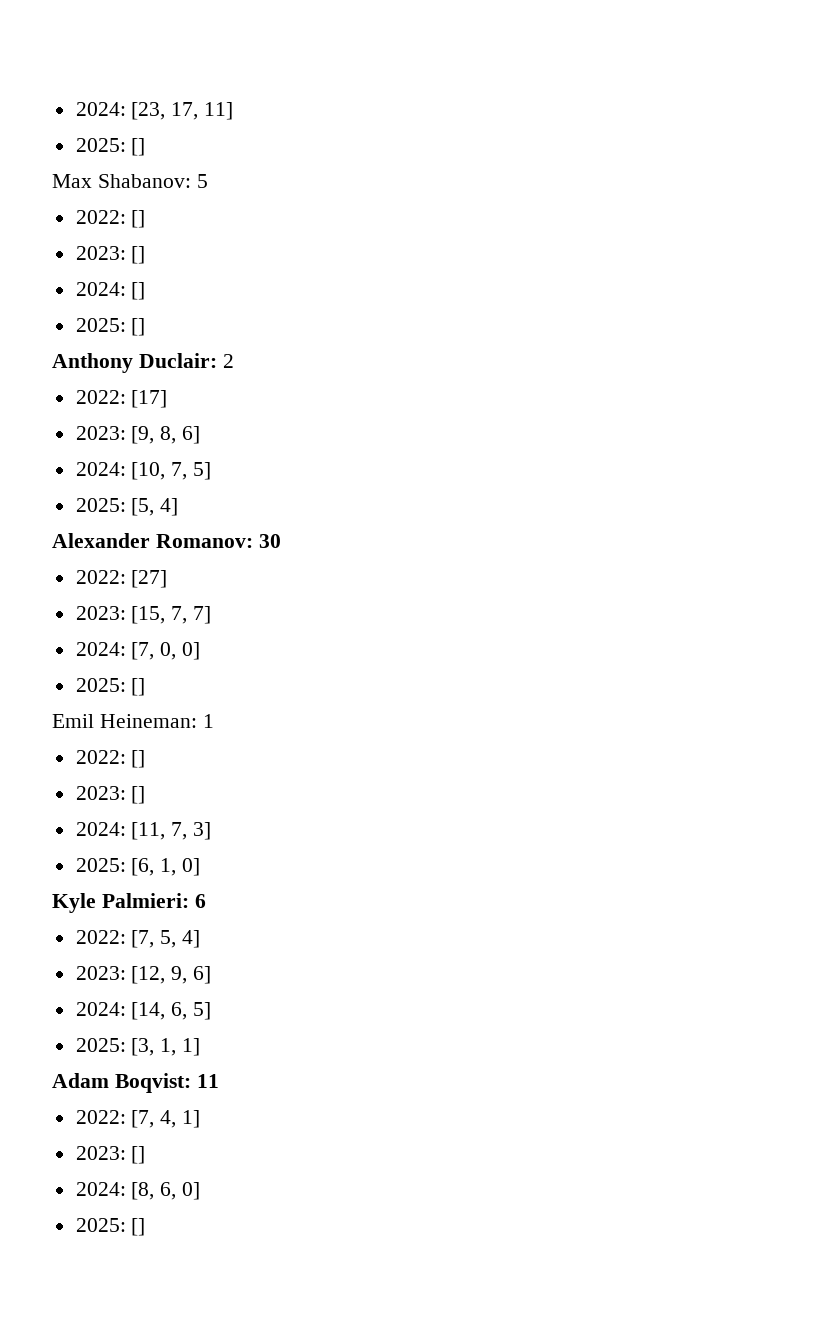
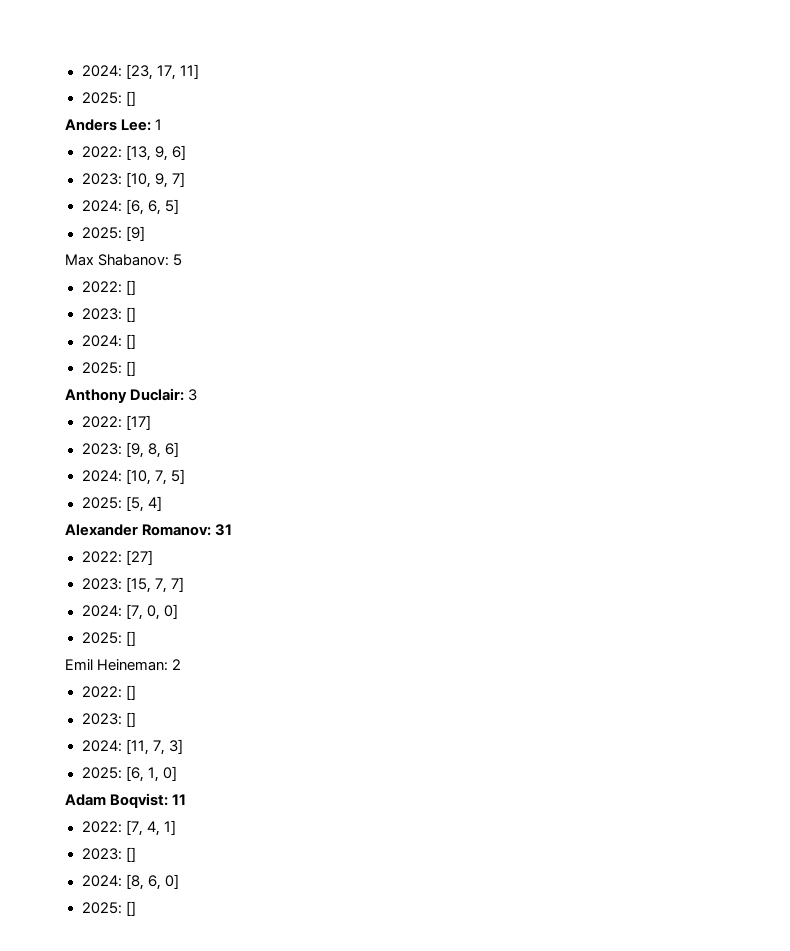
+ Anders Lee: 1
+ 2022: [13, 9, 6]
+ 2023: [10, 9, 7]
+ 2024: [6, 6, 5]
+ 2025: [9]
- Anthony Duclair: 2
+ Anthony Duclair: 3
- Alexander Romanov: 30
+ Alexander Romanov: 31
- Emil Heineman: 1
+ Emil Heineman: 2
- Kyle Palmieri: 6
- 2022: [7, 5, 4]
- 2023: [12, 9, 6]
- 2024: [14, 6, 5]
- 2025: [3, 1, 1]

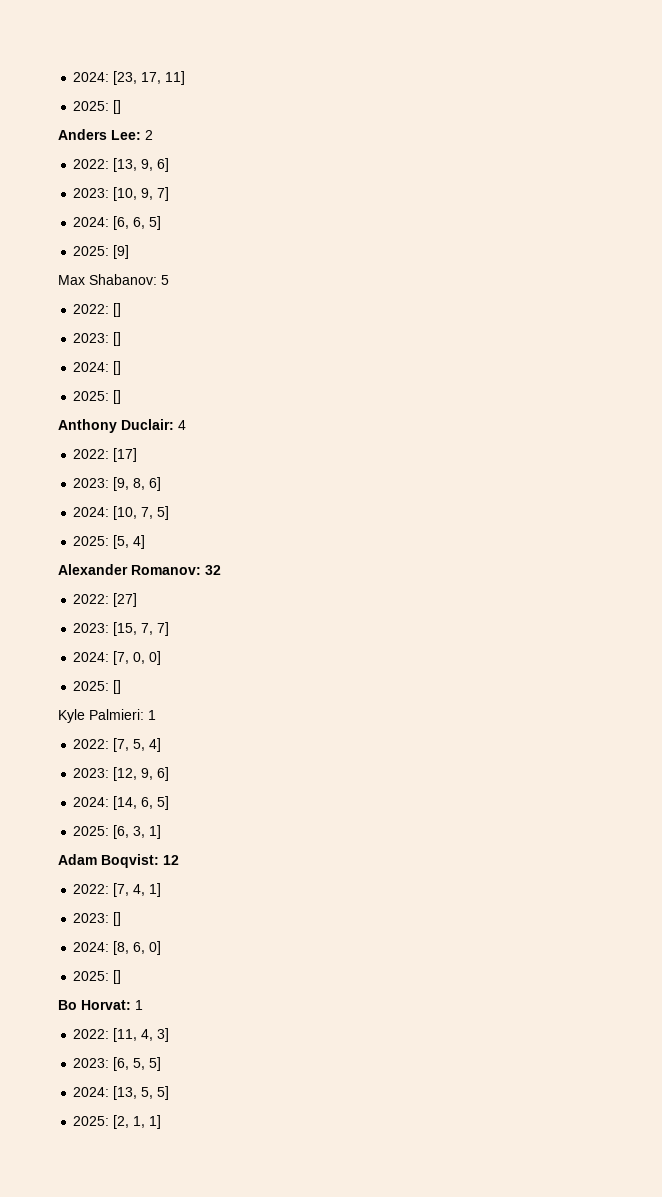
- Anders Lee: 1
+ Anders Lee: 2
- Anthony Duclair: 3
+ Anthony Duclair: 4
- Alexander Romanov: 31
+ Alexander Romanov: 32
- Emil Heineman: 2
- 2022: []
- 2023: []
- 2024: [11, 7, 3]
+ Kyle Palmieri: 1
+ 2022: [7, 5, 4]
+ 2023: [12, 9, 6]
+ 2024: [14, 6, 5]
- 2025: [6, 1, 0]
+ 2025: [6, 3, 1]
- Adam Boqvist: 11
+ Adam Boqvist: 12
+ Bo Horvat: 1
+ 2022: [11, 4, 3]
+ 2023: [6, 5, 5]
+ 2024: [13, 5, 5]
+ 2025: [2, 1, 1]

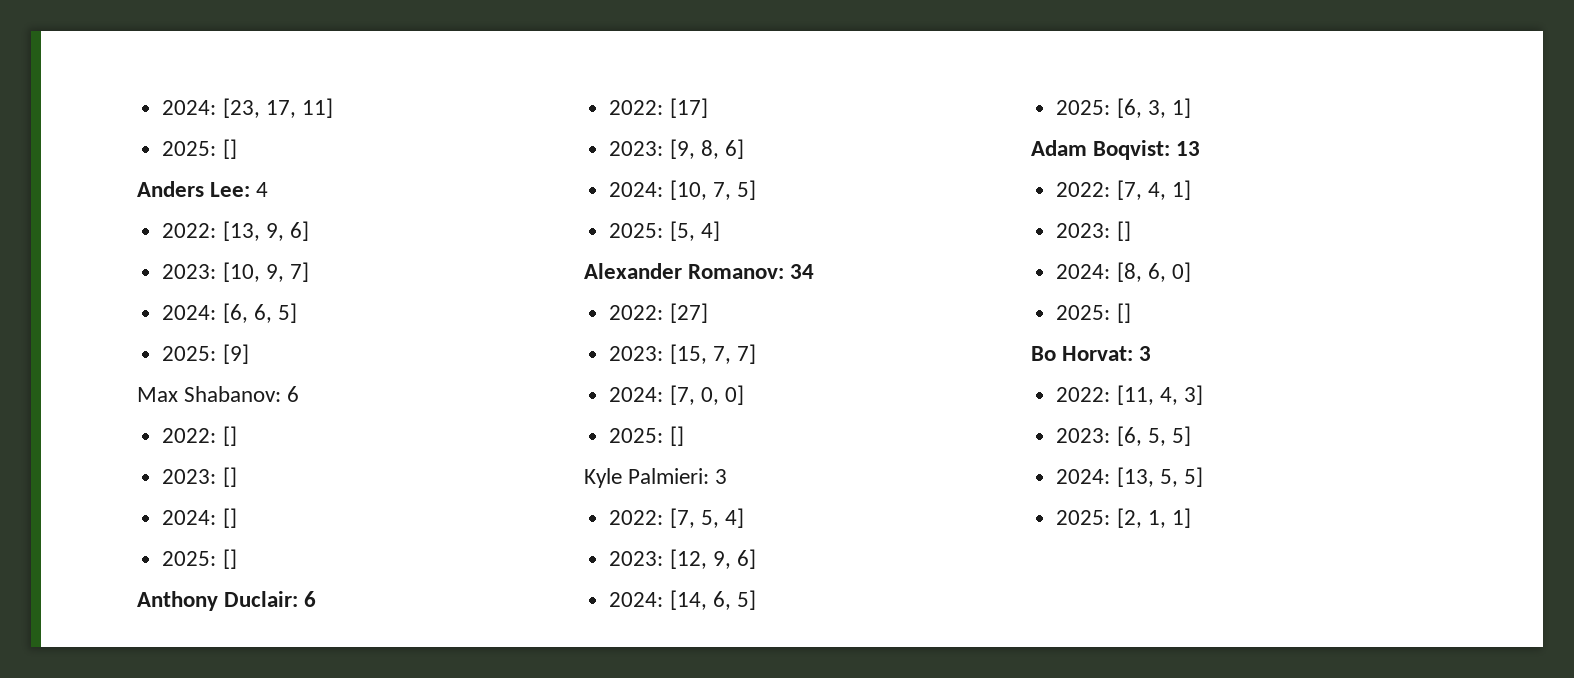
- Anders Lee: 2
+ Anders Lee: 4
- Max Shabanov: 5
+ Max Shabanov: 6
- Anthony Duclair: 4
+ Anthony Duclair: 6
- Alexander Romanov: 32
+ Alexander Romanov: 34
- Kyle Palmieri: 1
+ Kyle Palmieri: 3
- Adam Boqvist: 12
+ Adam Boqvist: 13
- Bo Horvat: 1
+ Bo Horvat: 3

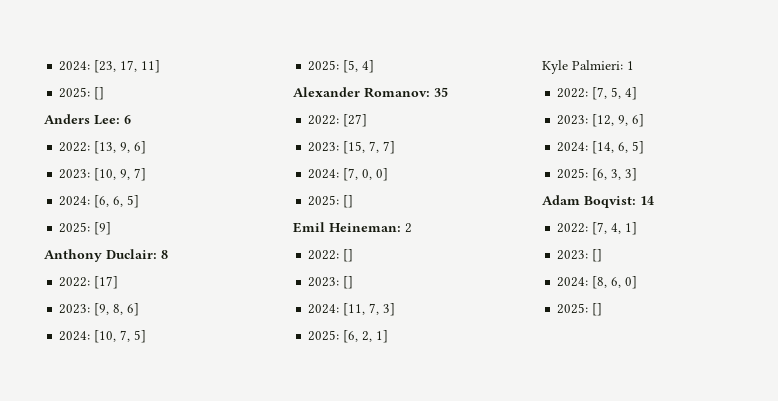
- Anders Lee: 4
+ Anders Lee: 6
- Max Shabanov: 6
- 2022: []
- 2023: []
- 2024: []
- 2025: []
- Anthony Duclair: 6
+ Anthony Duclair: 8
- Alexander Romanov: 34
+ Alexander Romanov: 35
+ Emil Heineman: 2
+ 2022: []
+ 2023: []
+ 2024: [11, 7, 3]
+ 2025: [6, 2, 1]
- Kyle Palmieri: 3
+ Kyle Palmieri: 1
- 2025: [6, 3, 1]
+ 2025: [6, 3, 3]
- Adam Boqvist: 13
+ Adam Boqvist: 14
- Bo Horvat: 3
- 2022: [11, 4, 3]
- 2023: [6, 5, 5]
- 2024: [13, 5, 5]
- 2025: [2, 1, 1]

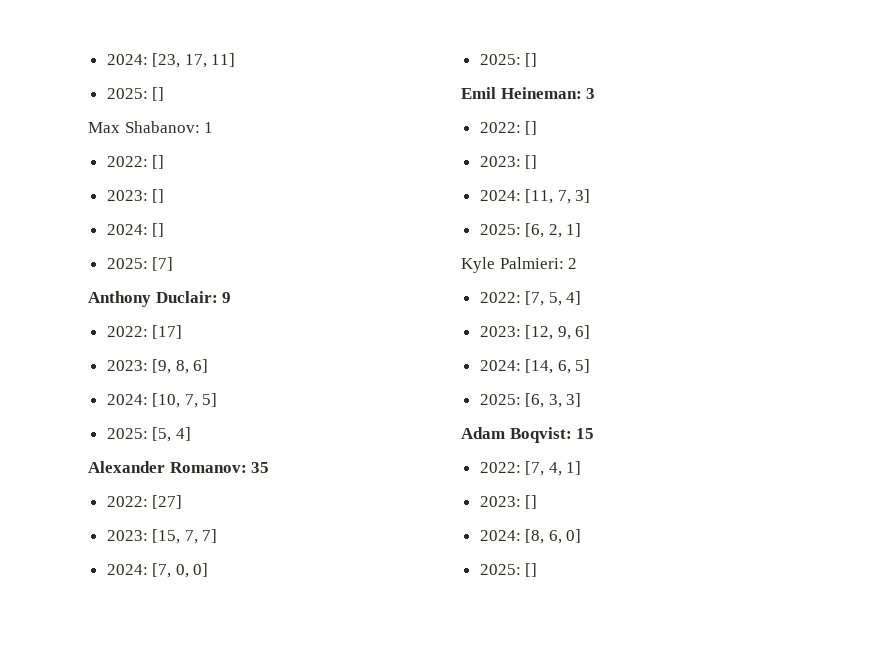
- Anders Lee: 6
- 2022: [13, 9, 6]
- 2023: [10, 9, 7]
- 2024: [6, 6, 5]
- 2025: [9]
+ Max Shabanov: 1
+ 2022: []
+ 2023: []
+ 2024: []
+ 2025: [7]
- Anthony Duclair: 8
+ Anthony Duclair: 9
- Emil Heineman: 2
+ Emil Heineman: 3
- Kyle Palmieri: 1
+ Kyle Palmieri: 2
- Adam Boqvist: 14
+ Adam Boqvist: 15

